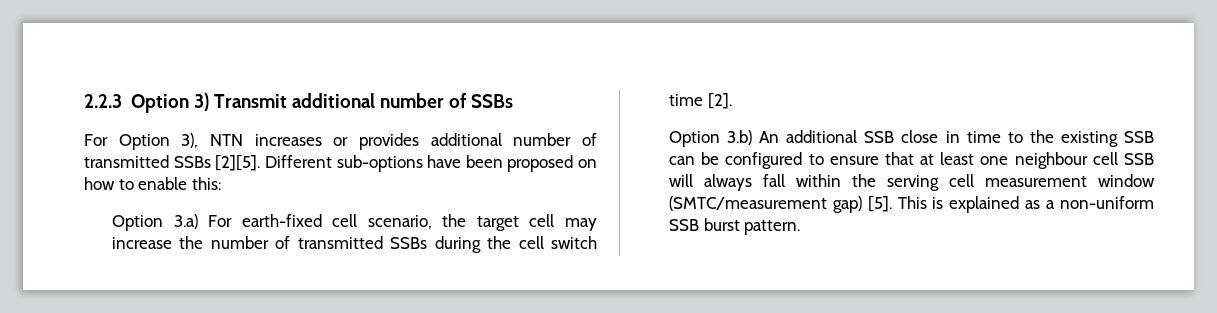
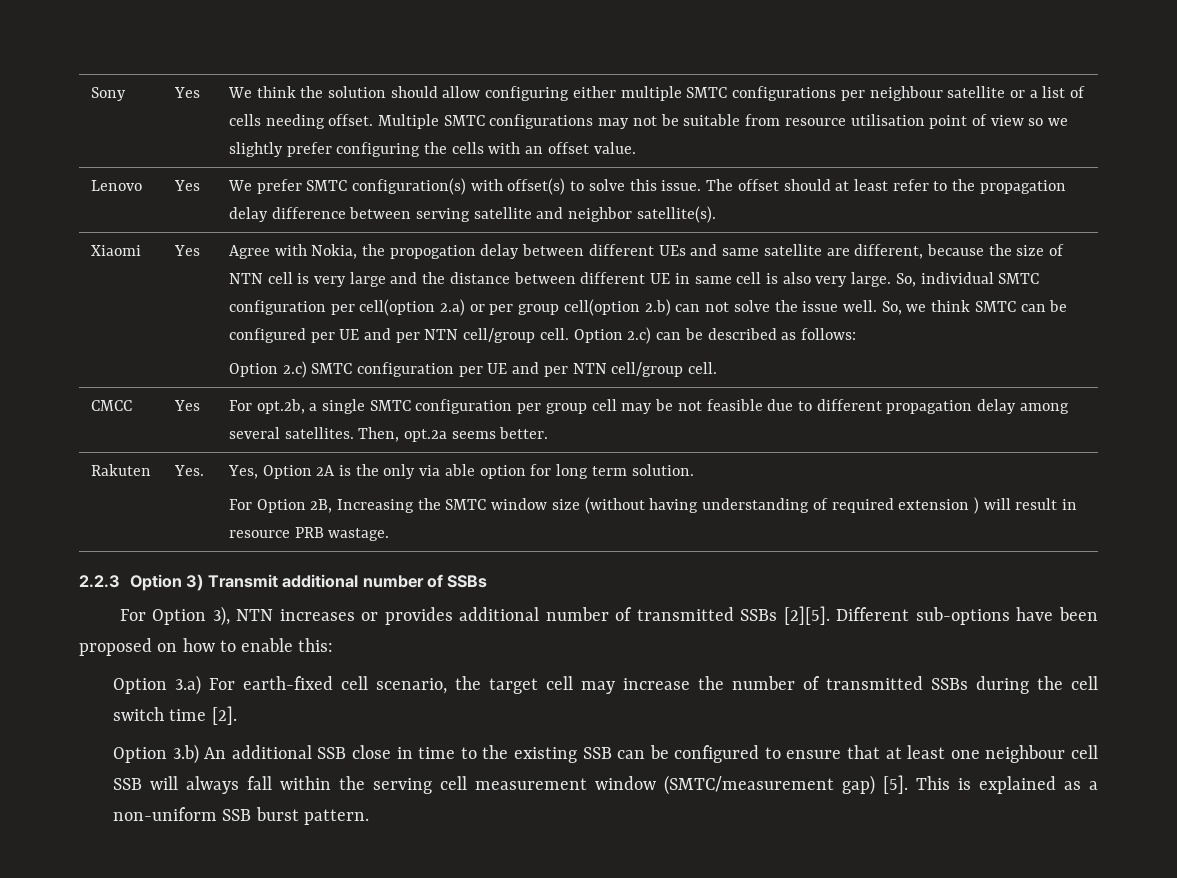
+ Sony | Yes | We think the solution should allow configuring either multiple SMTC configurations per neighbour satellite or a list of cells needing offset. Multiple SMTC configurations may not be suitable from resource utilisation point of view so we slightly prefer configuring the cells with an offset value.
+ Lenovo | Yes | We prefer SMTC configuration(s) with offset(s) to solve this issue. The offset should at least refer to the propagation delay difference between serving satellite and neighbor satellite(s).
+ Xiaomi | Yes | Agree with Nokia, the propogation delay between different UEs and same satellite are different, because the size of NTN cell is very large and the distance between different UE in same cell is also very large. So, individual SMTC configuration per cell(option 2.a) or per group cell(option 2.b) can not solve the issue well. So, we think SMTC can be configured per UE and per NTN cell/group cell. Option 2.c) can be described as follows:
+ Option 2.c) SMTC configuration per UE and per NTN cell/group cell.
+ CMCC | Yes | For opt.2b, a single SMTC configuration per group cell may be not feasible due to different propagation delay among several satellites. Then, opt.2a seems better.
+ Rakuten | Yes. | Yes, Option 2A is the only via able option for long term solution.
+ For Option 2B, Increasing the SMTC window size (without having understanding of required extension ) will result in resource PRB wastage.

